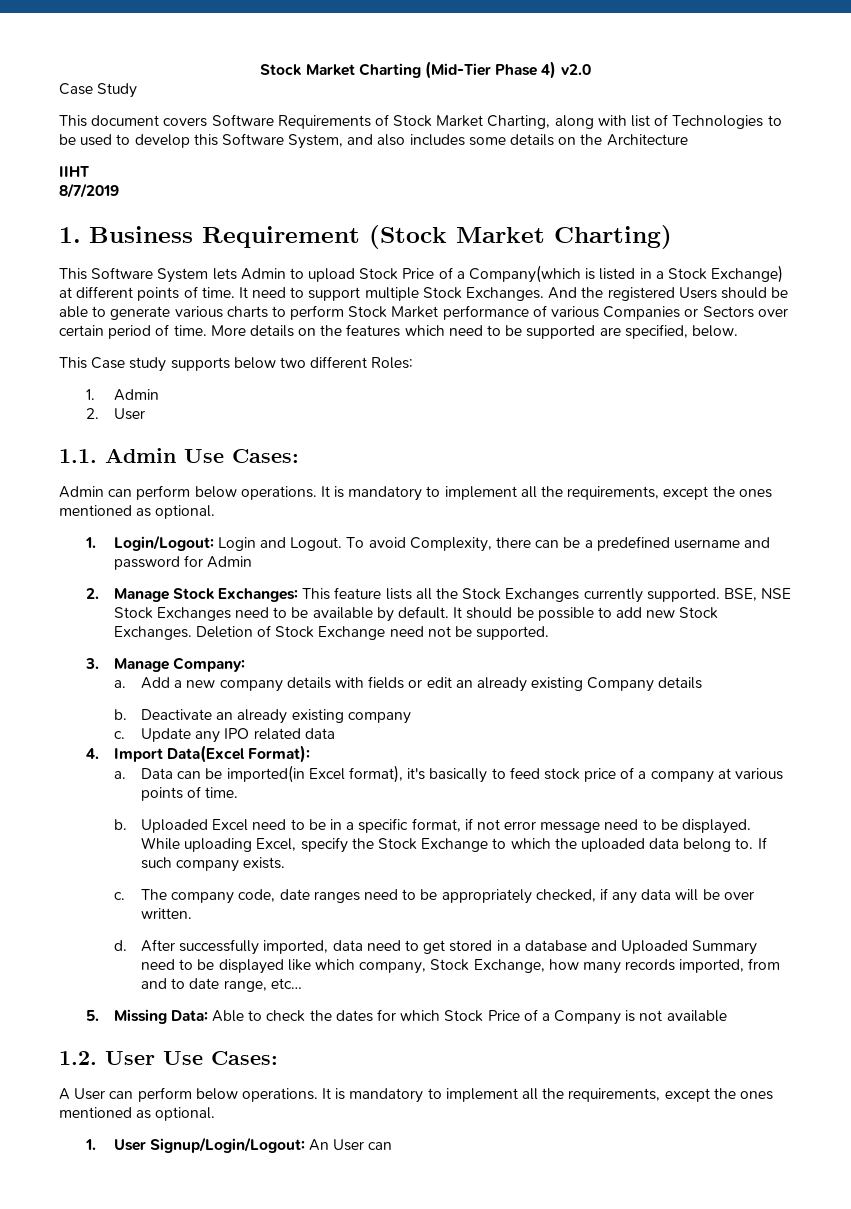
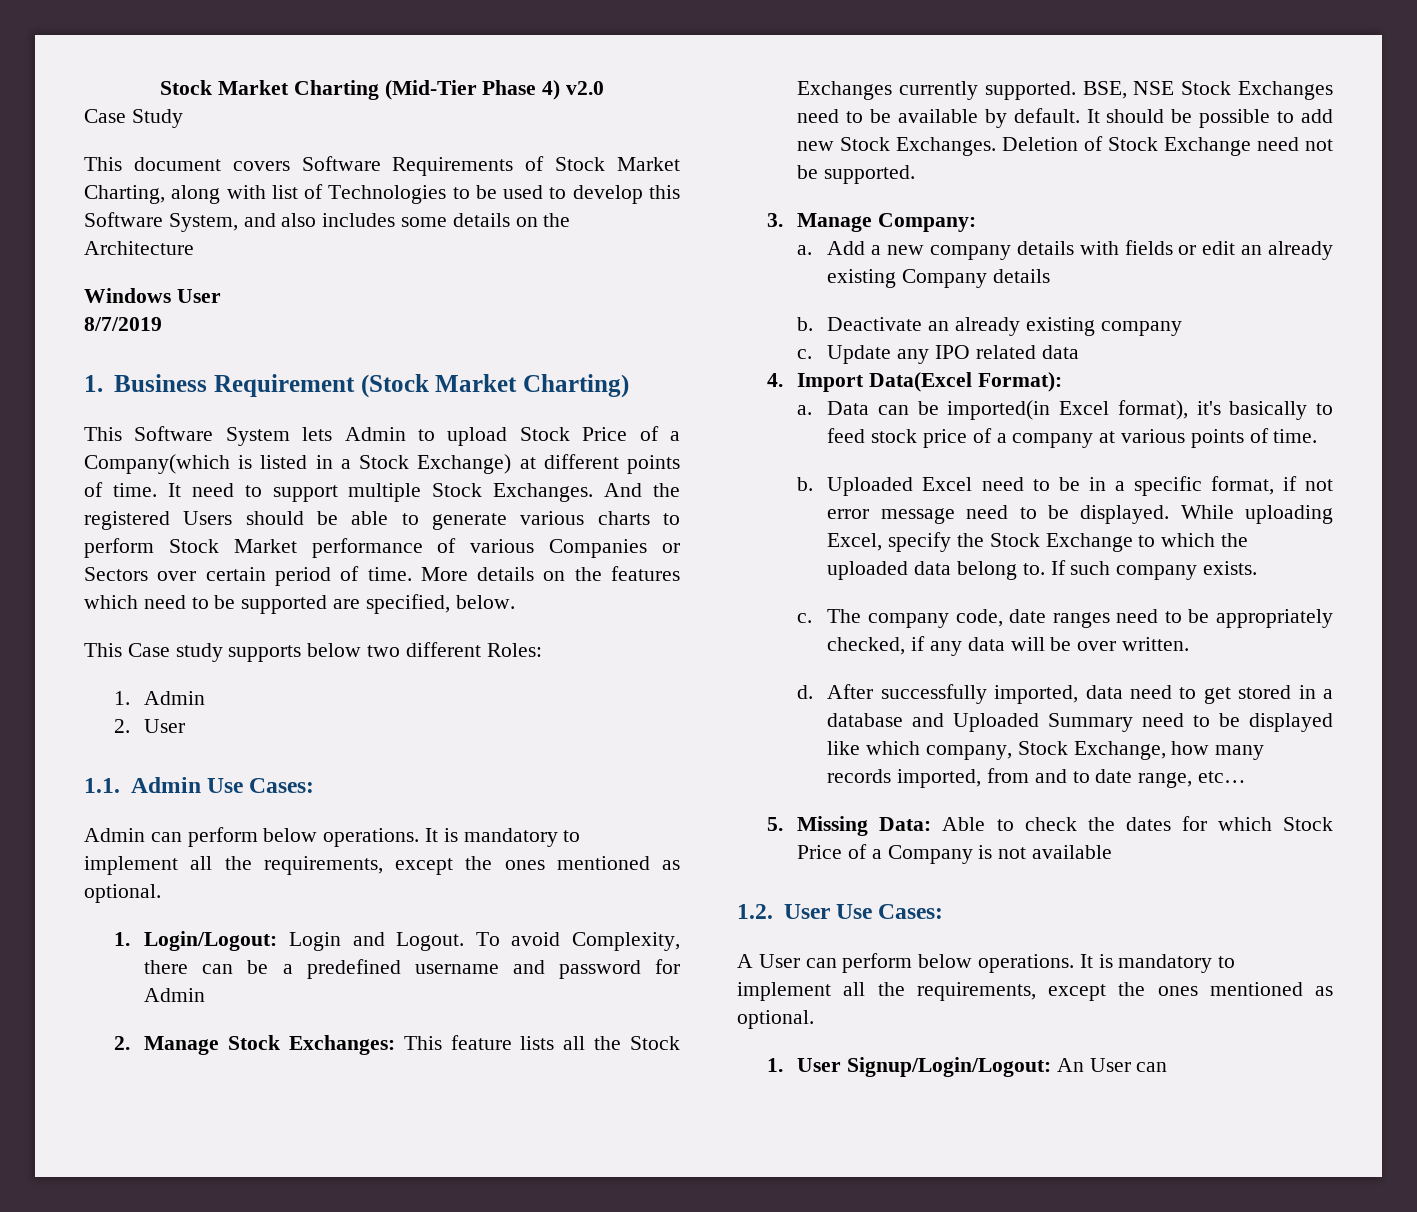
- IIHT
+ Windows User

